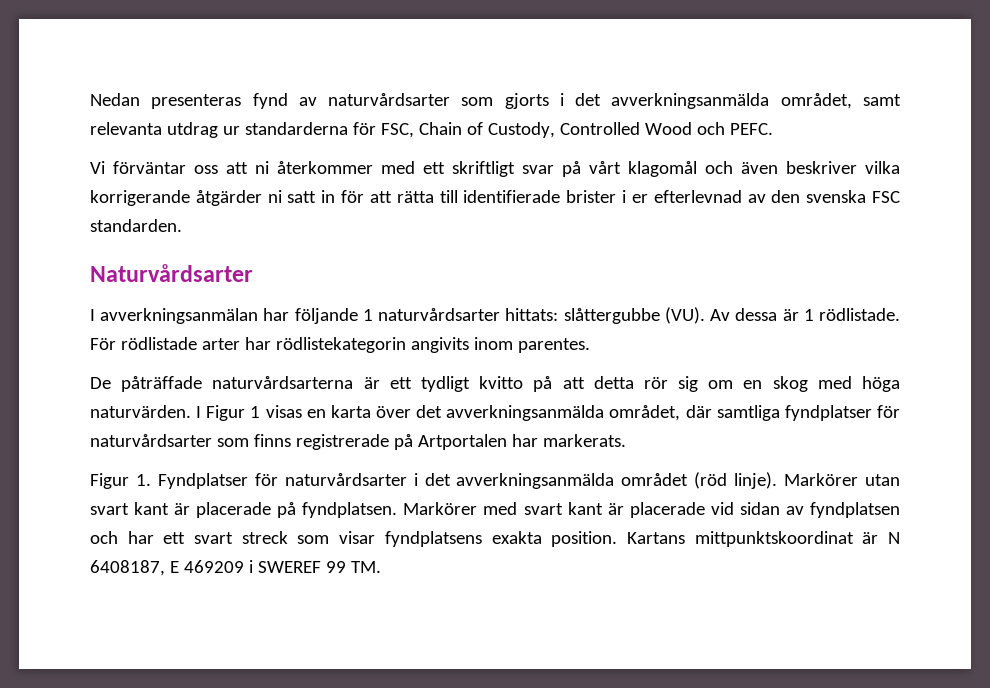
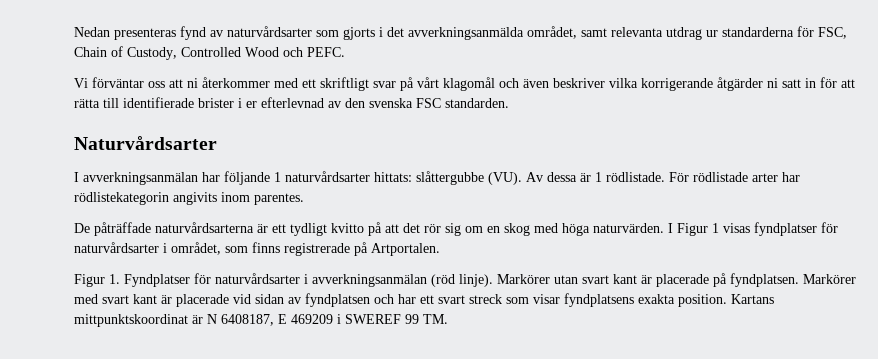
- De påträffade naturvårdsarterna är ett tydligt kvitto på att detta rör sig om en skog med höga naturvärden.
+ De påträffade naturvårdsarterna är ett tydligt kvitto på att det rör sig om en skog med höga naturvärden.
- I Figur 1 visas en karta över det avverkningsanmälda området, där samtliga fyndplatser för naturvårdsarter som finns registrerade på Artportalen har markerats.
+ I Figur 1 visas fyndplatser för naturvårdsarter i området, som finns registrerade på Artportalen.
- Figur 1. Fyndplatser för naturvårdsarter i det avverkningsanmälda området (röd linje).
+ Figur 1. Fyndplatser för naturvårdsarter i avverkningsanmälan (röd linje).

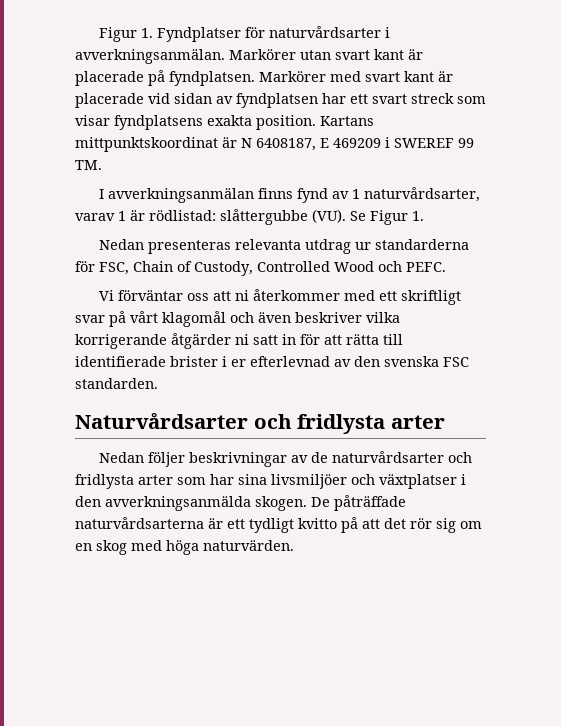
- Nedan presenteras fynd av naturvårdsarter som gjorts i det avverkningsanmälda området, samt relevanta utdrag ur standarderna för FSC, Chain of Custody, Controlled Wood och PEFC.
+ Figur 1. Fyndplatser för naturvårdsarter i avverkningsanmälan. Markörer utan svart kant är placerade på fyndplatsen. Markörer med svart kant är placerade vid sidan av fyndplatsen har ett svart streck som visar fyndplatsens exakta position. Kartans mittpunktskoordinat är N 6408187, E 469209 i SWEREF 99 TM.
+ I avverkningsanmälan finns fynd av 1 naturvårdsarter, varav 1 är rödlistad: slåttergubbe (VU). Se Figur 1.
+ Nedan presenteras relevanta utdrag ur standarderna för FSC, Chain of Custody, Controlled Wood och PEFC.
- Naturvårdsarter
- I avverkningsanmälan har följande 1 naturvårdsarter hittats: slåttergubbe (VU). Av dessa är 1 rödlistade. För rödlistade arter har rödlistekategorin angivits inom parentes.
- De påträffade naturvårdsarterna är ett tydligt kvitto på att det rör sig om en skog med höga naturvärden. I Figur 1 visas fyndplatser för naturvårdsarter i området, som finns registrerade på Artportalen.
- Figur 1. Fyndplatser för naturvårdsarter i avverkningsanmälan (röd linje). Markörer utan svart kant är placerade på fyndplatsen. Markörer med svart kant är placerade vid sidan av fyndplatsen och har ett svart streck som visar fyndplatsens exakta position. Kartans mittpunktskoordinat är N 6408187, E 469209 i SWEREF 99 TM.
+ Naturvårdsarter och fridlysta arter
+ Nedan följer beskrivningar av de naturvårdsarter och fridlysta arter som har sina livsmiljöer och växtplatser i den avverkningsanmälda skogen. De påträffade naturvårdsarterna är ett tydligt kvitto på att det rör sig om en skog med höga naturvärden.

